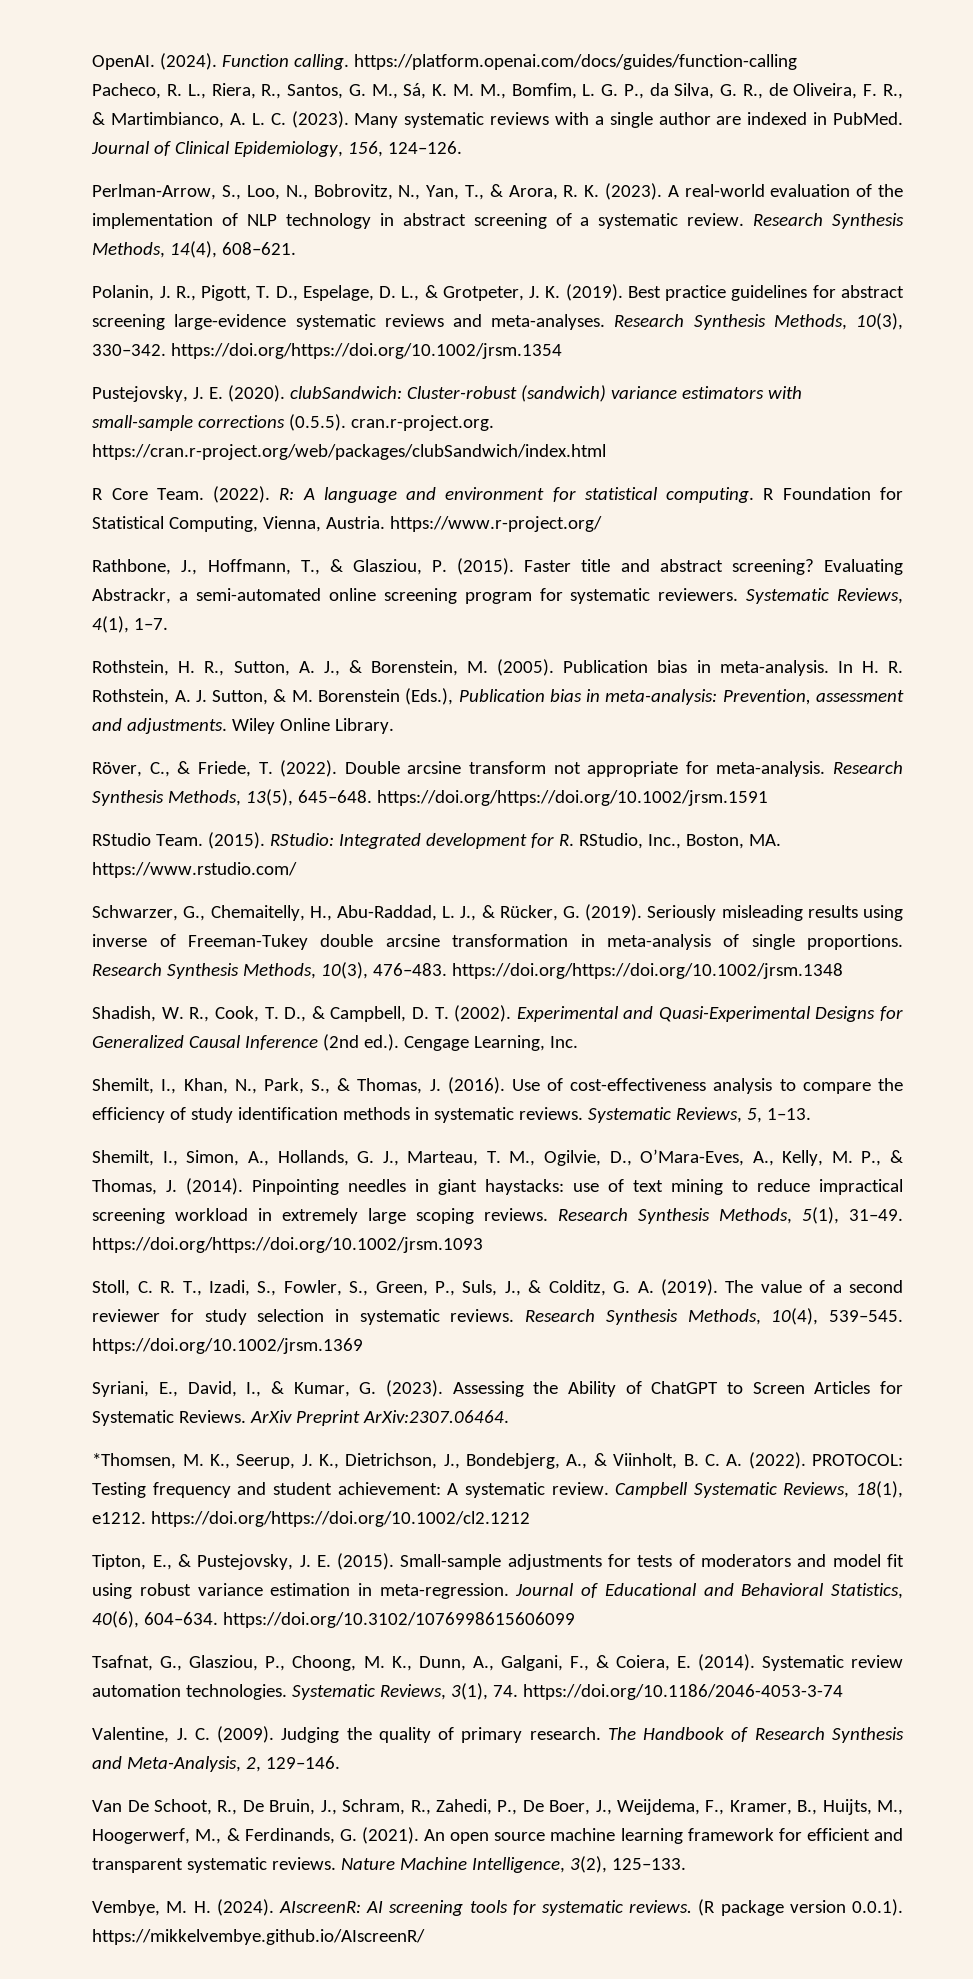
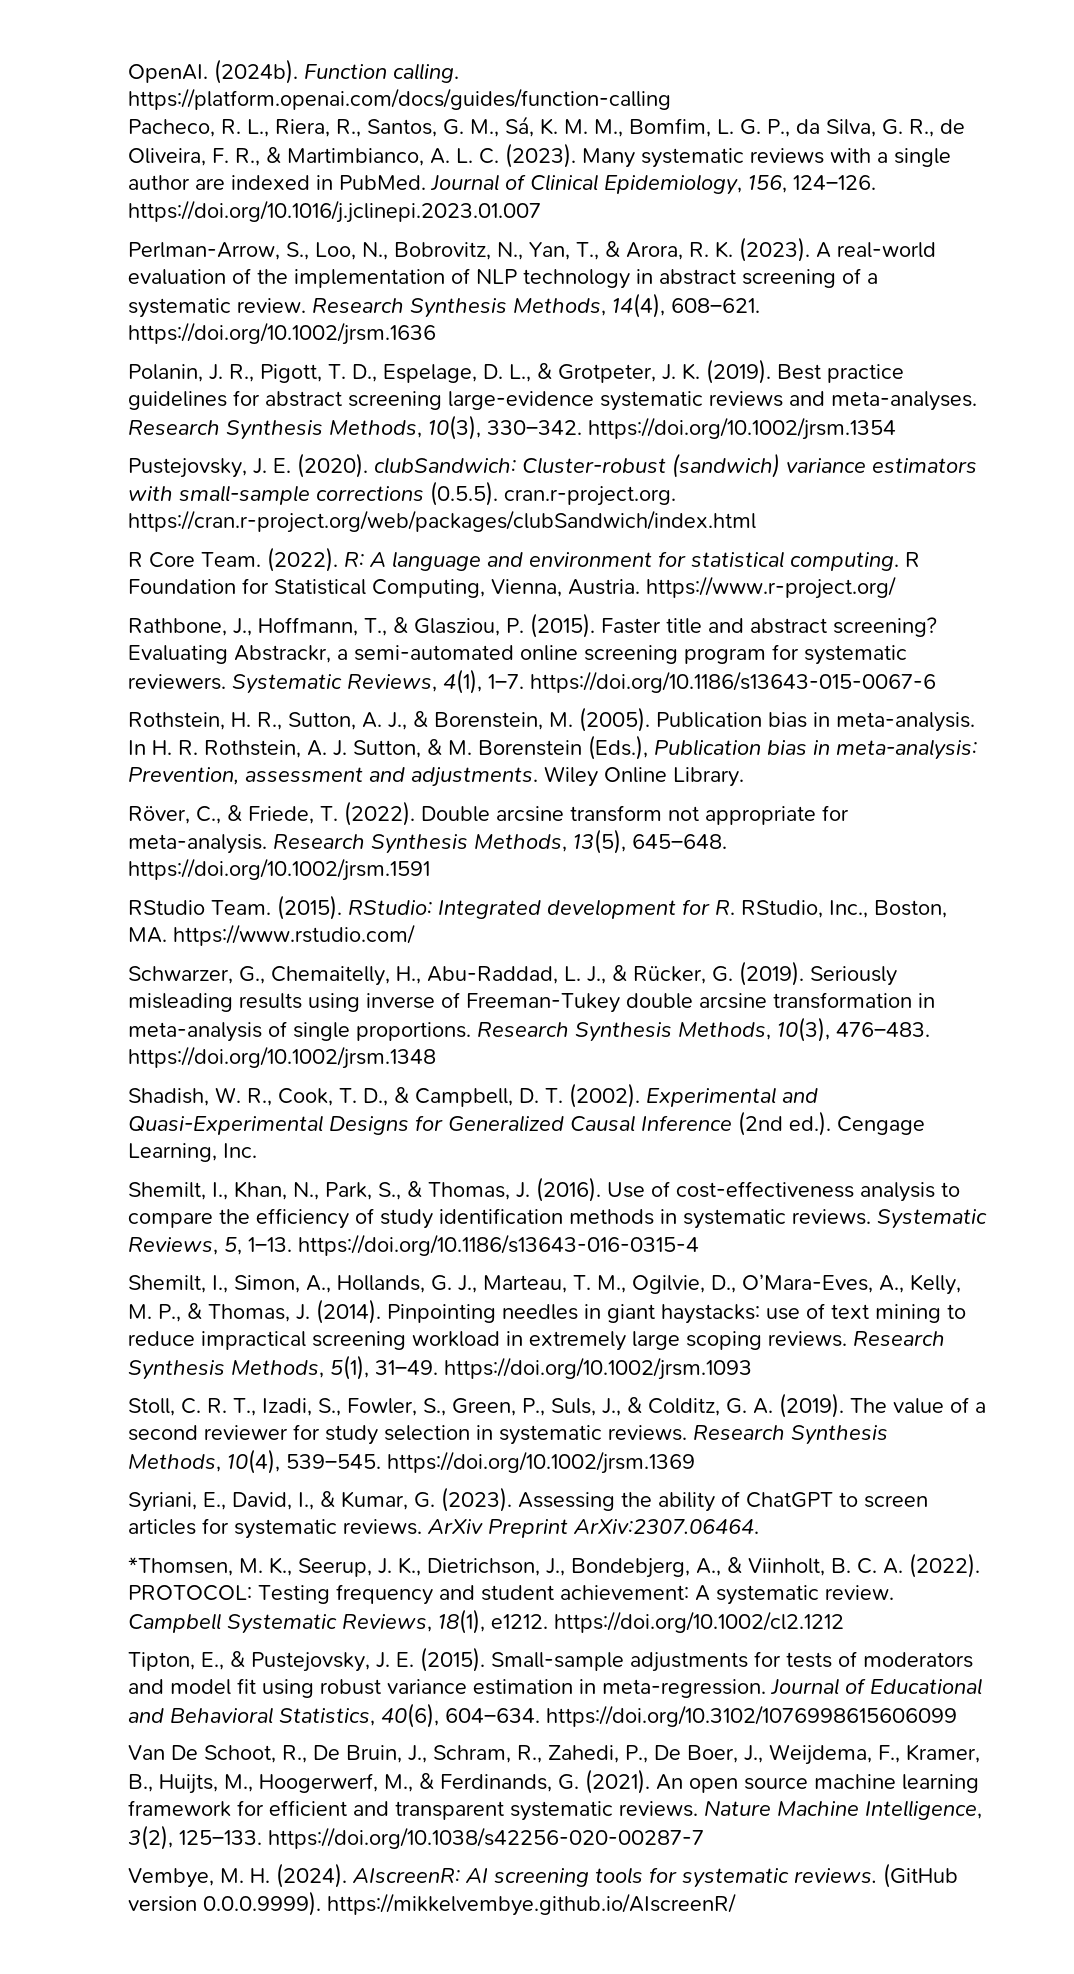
- OpenAI. (2024).
+ OpenAI. (2024b).
- Journal of Clinical Epidemiology, 156, 124–126.
+ Journal of Clinical Epidemiology, 156, 124–126. https://doi.org/10.1016/j.jclinepi.2023.01.007
- Research Synthesis Methods, 14(4), 608–621.
+ Research Synthesis Methods, 14(4), 608–621. https://doi.org/10.1002/jrsm.1636
- Research Synthesis Methods, 10(3), 330–342. https://doi.org/https://doi.org/10.1002/jrsm.1354
+ Research Synthesis Methods, 10(3), 330–342. https://doi.org/10.1002/jrsm.1354
- Systematic Reviews, 4(1), 1–7.
+ Systematic Reviews, 4(1), 1–7. https://doi.org/10.1186/s13643-015-0067-6
- Research Synthesis Methods, 13(5), 645–648. https://doi.org/https://doi.org/10.1002/jrsm.1591
+ Research Synthesis Methods, 13(5), 645–648. https://doi.org/10.1002/jrsm.1591
- Research Synthesis Methods, 10(3), 476–483. https://doi.org/https://doi.org/10.1002/jrsm.1348
+ Research Synthesis Methods, 10(3), 476–483. https://doi.org/10.1002/jrsm.1348
- Systematic Reviews, 5, 1–13.
+ Systematic Reviews, 5, 1–13. https://doi.org/10.1186/s13643-016-0315-4
- Research Synthesis Methods, 5(1), 31–49. https://doi.org/https://doi.org/10.1002/jrsm.1093
+ Research Synthesis Methods, 5(1), 31–49. https://doi.org/10.1002/jrsm.1093
- Assessing the Ability of ChatGPT to Screen Articles for Systematic Reviews.
+ Assessing the ability of ChatGPT to screen articles for systematic reviews.
- Campbell Systematic Reviews, 18(1), e1212. https://doi.org/https://doi.org/10.1002/cl2.1212
+ Campbell Systematic Reviews, 18(1), e1212. https://doi.org/10.1002/cl2.1212
- Tsafnat, G., Glasziou, P., Choong, M. K., Dunn, A., Galgani, F., & Coiera, E. (2014). Systematic review automation technologies. Systematic Reviews, 3(1), 74. https://doi.org/10.1186/2046-4053-3-74
- Valentine, J. C. (2009). Judging the quality of primary research. The Handbook of Research Synthesis and Meta-Analysis, 2, 129–146.
- Nature Machine Intelligence, 3(2), 125–133.
+ Nature Machine Intelligence, 3(2), 125–133. https://doi.org/10.1038/s42256-020-00287-7
- (R package version 0.0.1). https://mikkelvembye.github.io/AIscreenR/
+ (GitHub version 0.0.0.9999). https://mikkelvembye.github.io/AIscreenR/

